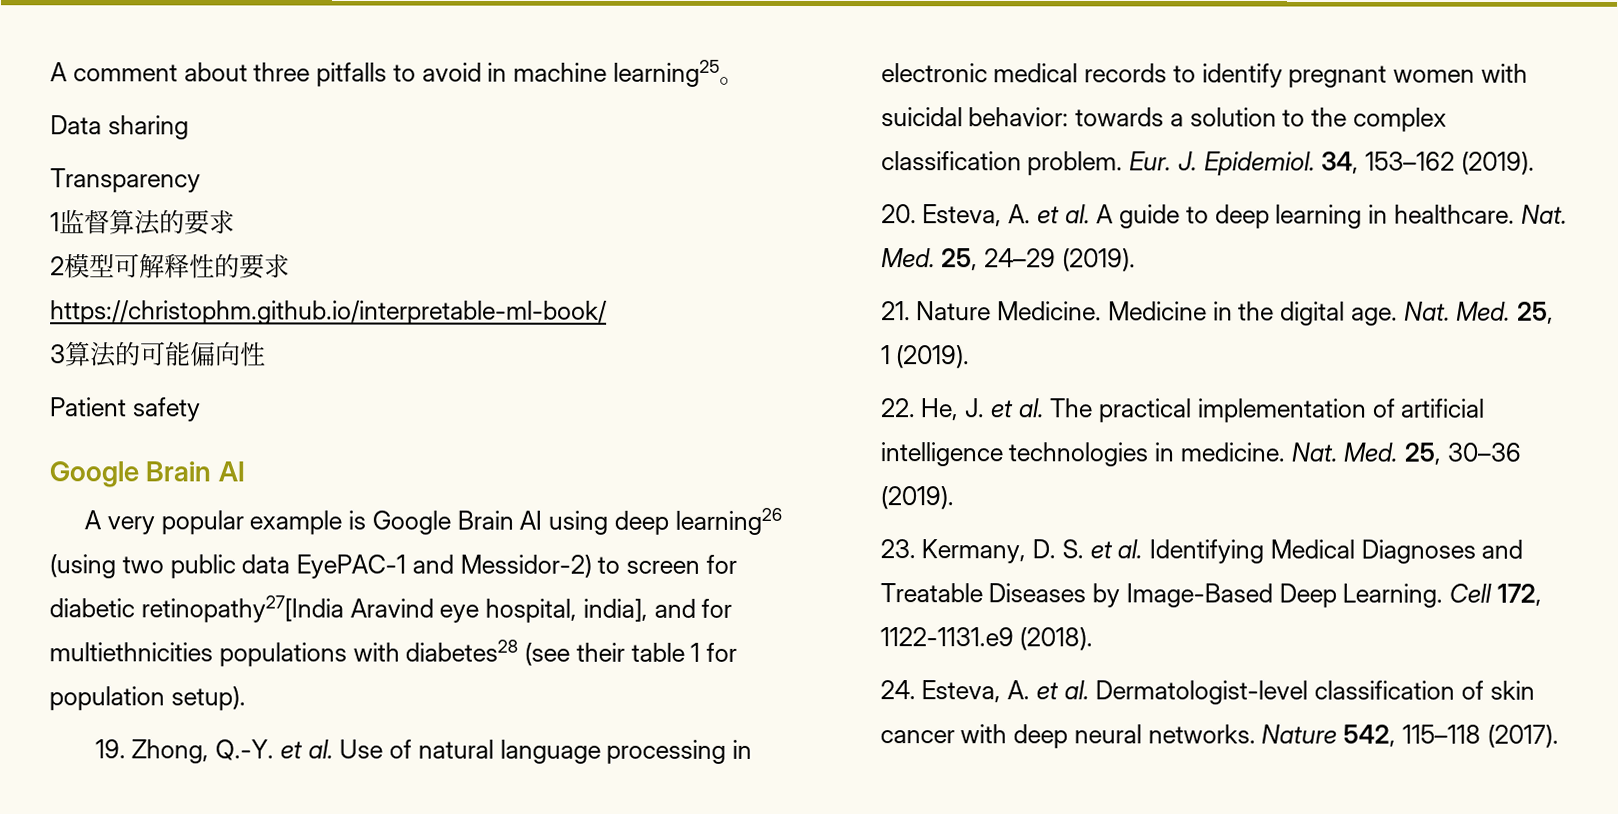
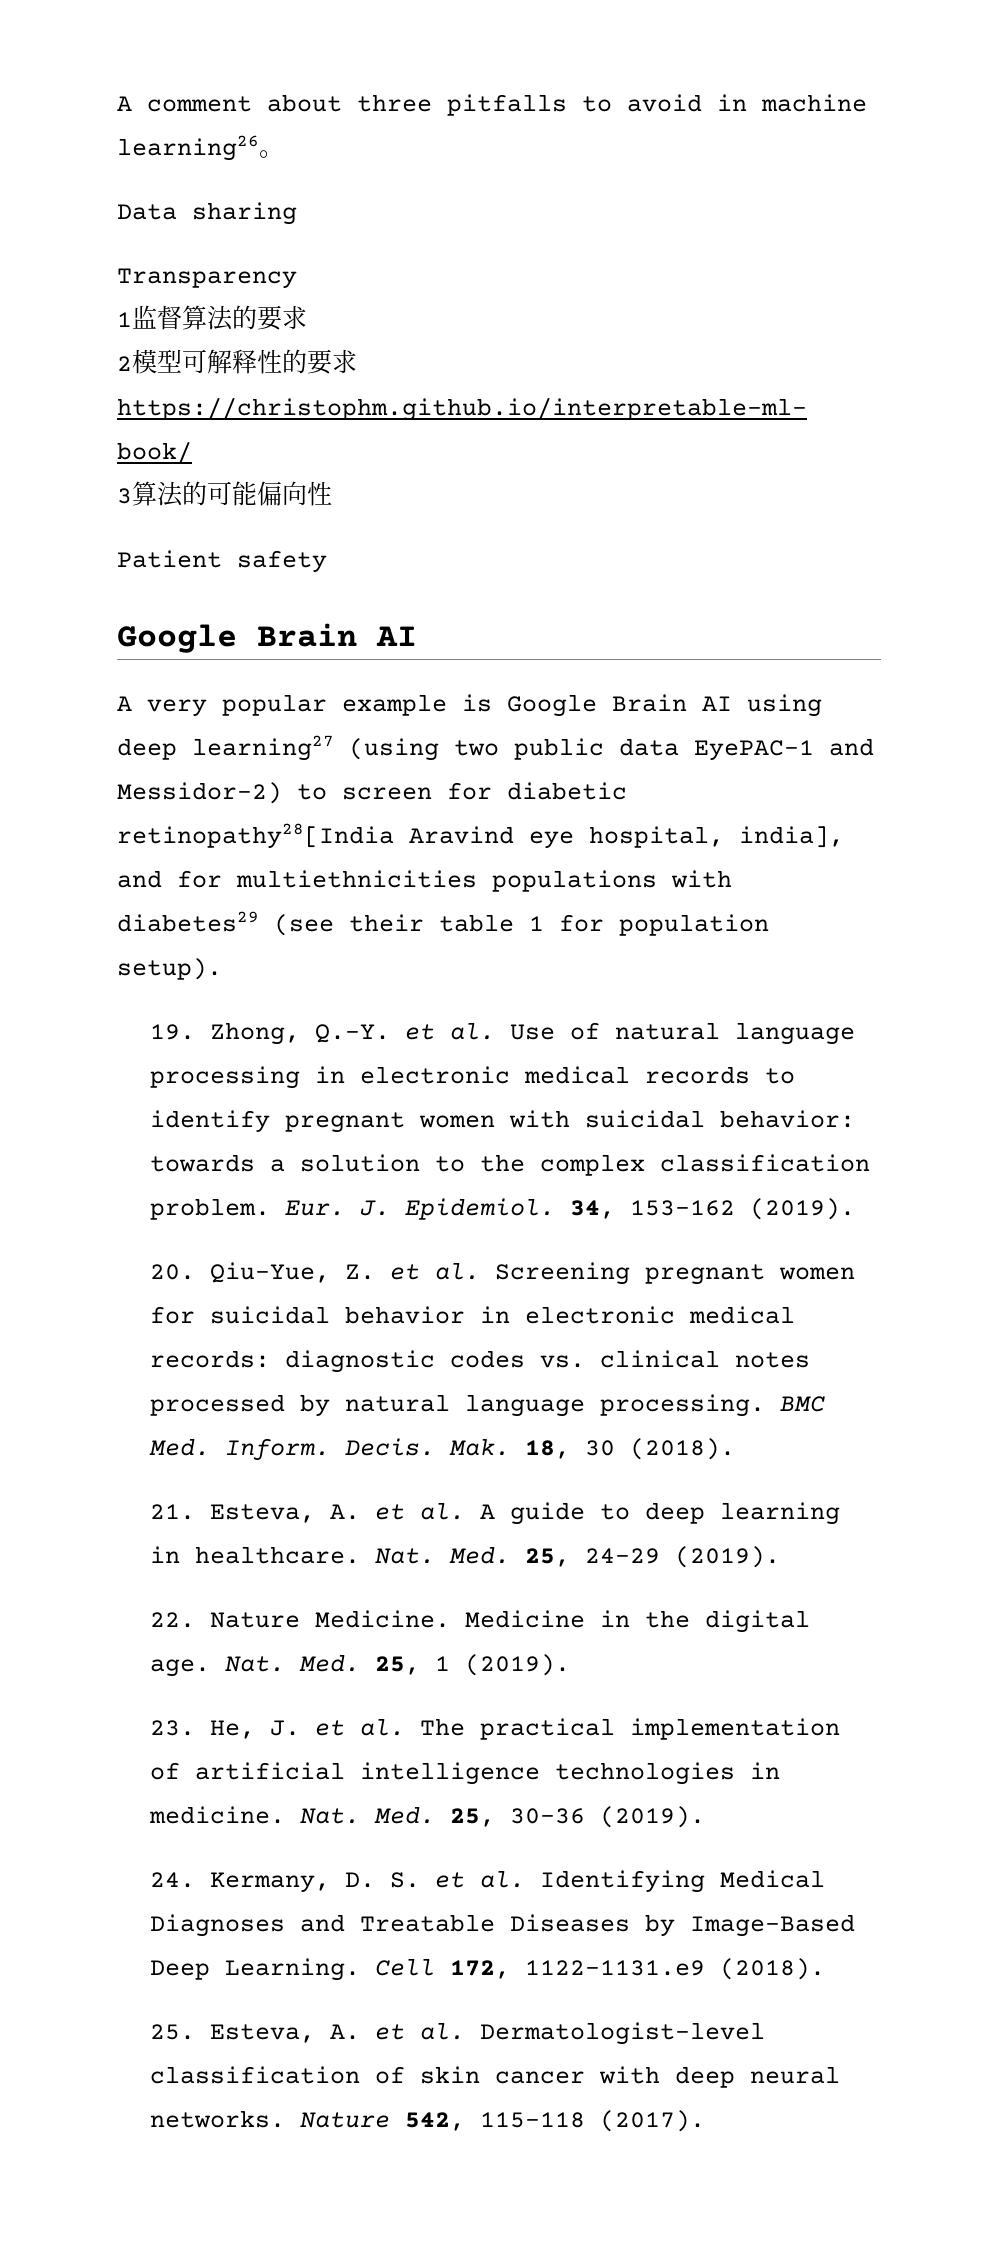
- A comment about three pitfalls to avoid in machine learning25。
+ A comment about three pitfalls to avoid in machine learning26。
- A very popular example is Google Brain AI using deep learning26 (using two public data EyePAC-1 and Messidor-2) to screen for diabetic retinopathy27[India Aravind eye hospital, india], and for multiethnicities populations with diabetes28 (see their table 1 for population setup).
+ A very popular example is Google Brain AI using deep learning27 (using two public data EyePAC-1 and Messidor-2) to screen for diabetic retinopathy28[India Aravind eye hospital, india], and for multiethnicities populations with diabetes29 (see their table 1 for population setup).
- 20. Esteva, A. et al. A guide to deep learning in healthcare.
+ 20. Qiu-Yue, Z. et al. Screening pregnant women for suicidal behavior in electronic medical records: diagnostic codes vs. clinical notes processed by natural language processing. BMC Med. Inform. Decis. Mak. 18, 30 (2018).
+ 21. Esteva, A. et al. A guide to deep learning in healthcare.
- 21. Nature Medicine.
+ 22. Nature Medicine.
- 22. He, J. et al. The practical implementation of artificial intelligence technologies in medicine.
+ 23. He, J. et al. The practical implementation of artificial intelligence technologies in medicine.
- 23. Kermany, D. S. et al. Identifying Medical Diagnoses and Treatable Diseases by Image-Based Deep Learning.
+ 24. Kermany, D. S. et al. Identifying Medical Diagnoses and Treatable Diseases by Image-Based Deep Learning.
- 24. Esteva, A. et al. Dermatologist-level classification of skin cancer with deep neural networks.
+ 25. Esteva, A. et al. Dermatologist-level classification of skin cancer with deep neural networks.

